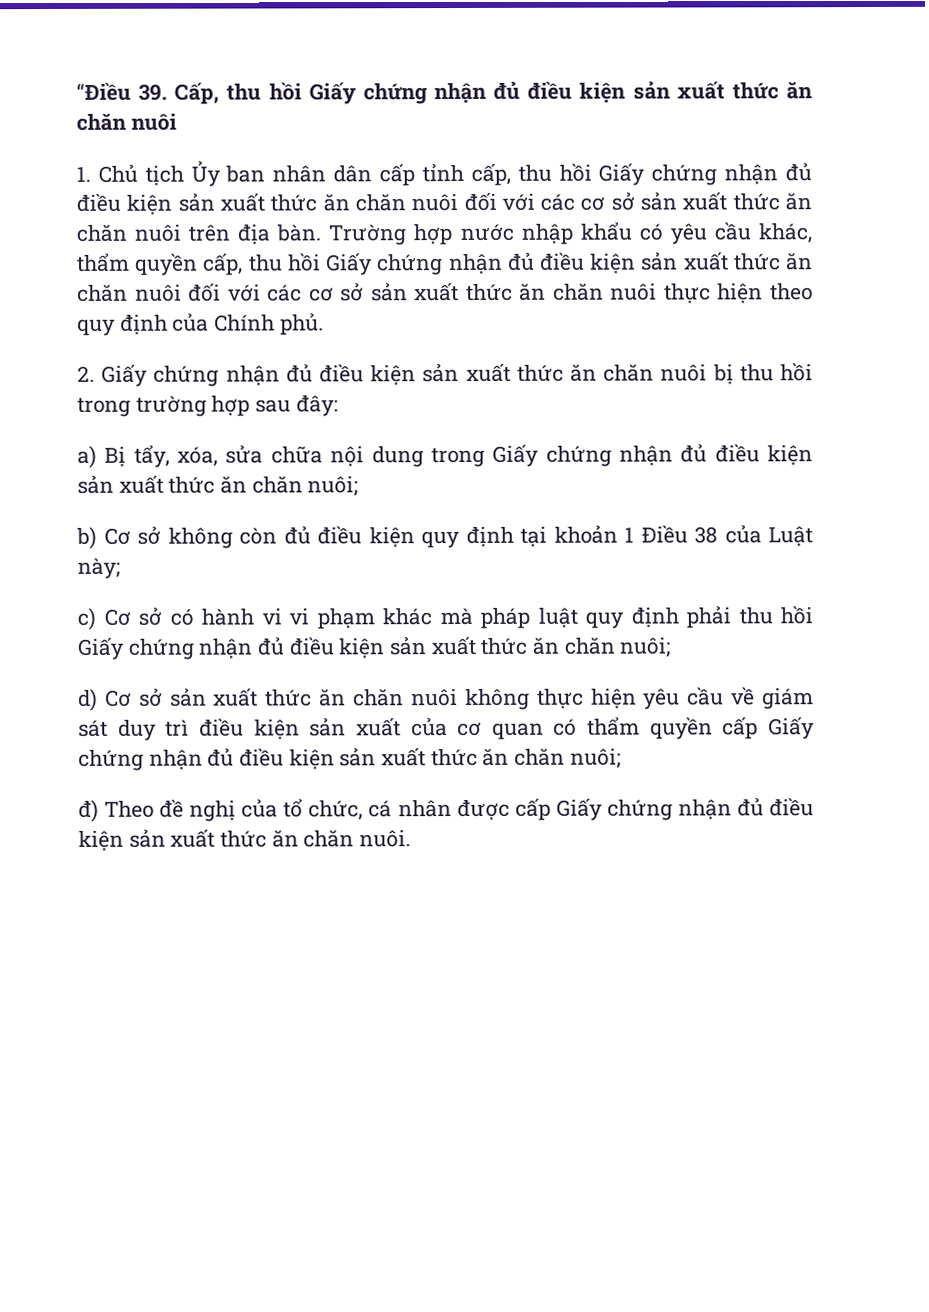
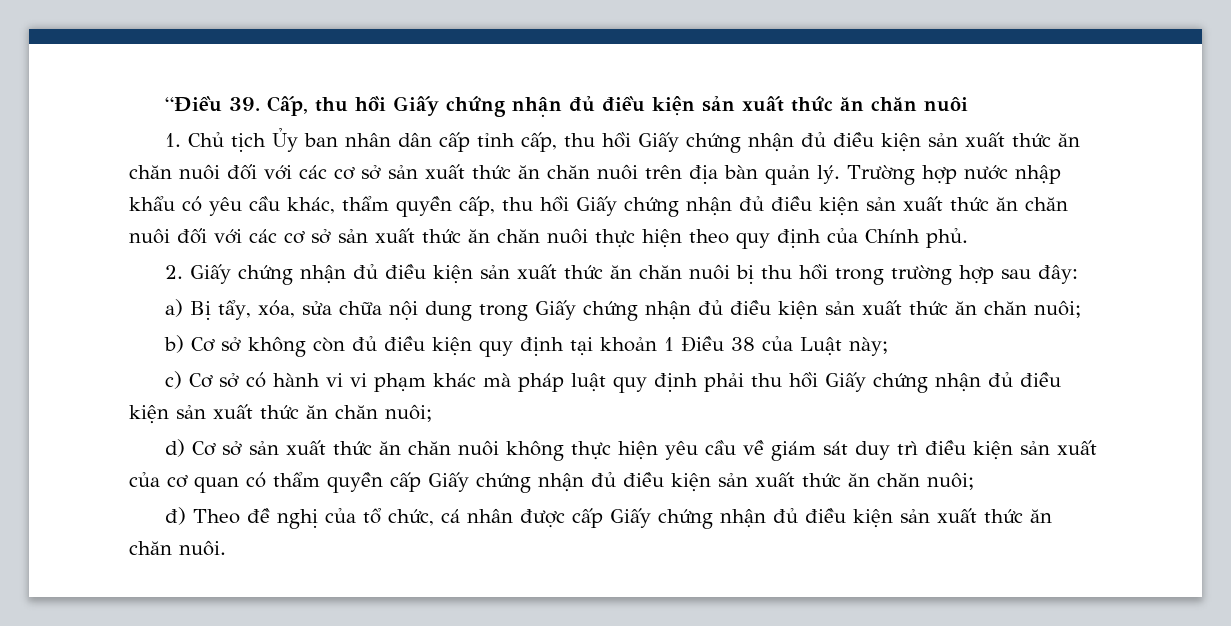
- 1. Chủ tịch Ủy ban nhân dân cấp tỉnh cấp, thu hồi Giấy chứng nhận đủ điều kiện sản xuất thức ăn chăn nuôi đối với các cơ sở sản xuất thức ăn chăn nuôi trên địa bàn.
+ 1. Chủ tịch Ủy ban nhân dân cấp tỉnh cấp, thu hồi Giấy chứng nhận đủ điều kiện sản xuất thức ăn chăn nuôi đối với các cơ sở sản xuất thức ăn chăn nuôi trên địa bàn quản lý.

